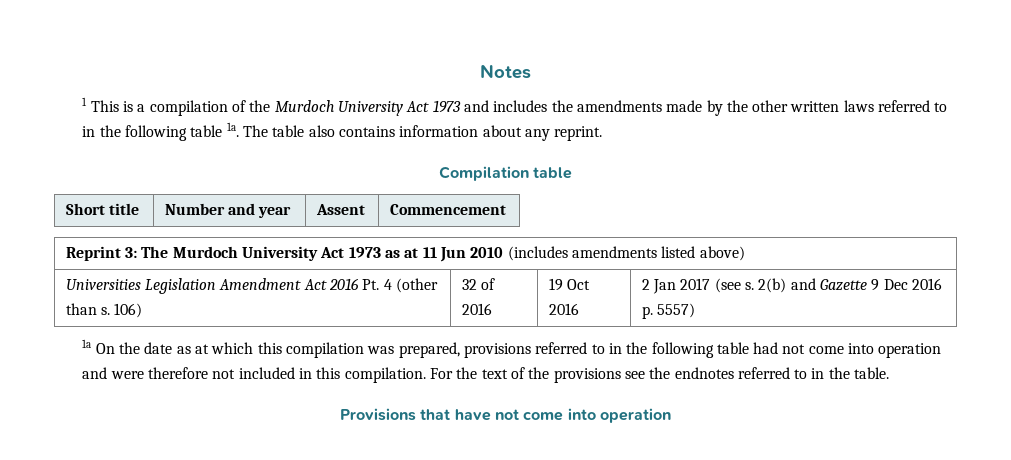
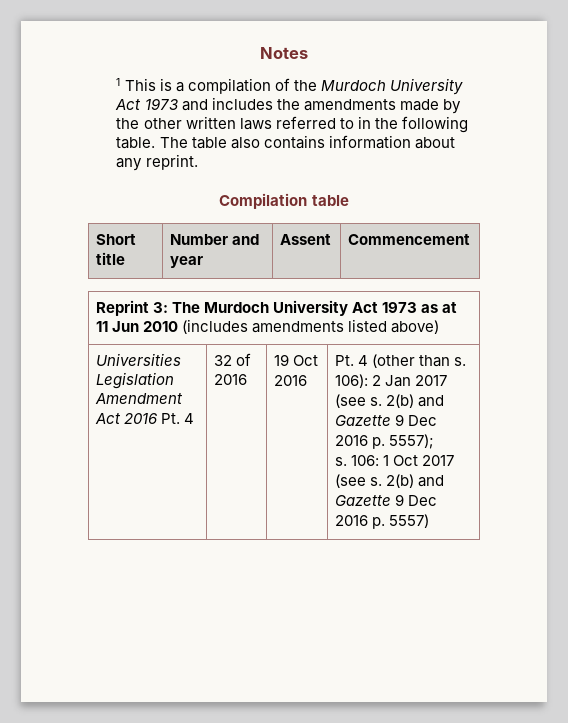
- 1 This is a compilation of the Murdoch University Act 1973 and includes the amendments made by the other written laws referred to in the following table 1a.
+ 1 This is a compilation of the Murdoch University Act 1973 and includes the amendments made by the other written laws referred to in the following table.
- Universities Legislation Amendment Act 2016 Pt. 4 (other than s. 106)
+ Universities Legislation Amendment Act 2016 Pt. 4
- 2 Jan 2017 (see s.
+ Pt. 4 (other than s. 106): 2 Jan 2017 (see s.
- 2(b) and Gazette 9 Dec 2016 p. 5557)
- 1a On the date as at which this compilation was prepared, provisions referred to in the following table had not come into operation and were therefore not included in this compilation. For the text of the provisions see the endnotes referred to in the table.
- Provisions that have not come into operation
+ 2(b) and Gazette 9 Dec 2016 p. 5557);
+ s. 106: 1 Oct 2017 (see s. 2(b) and Gazette 9 Dec 2016 p. 5557)

